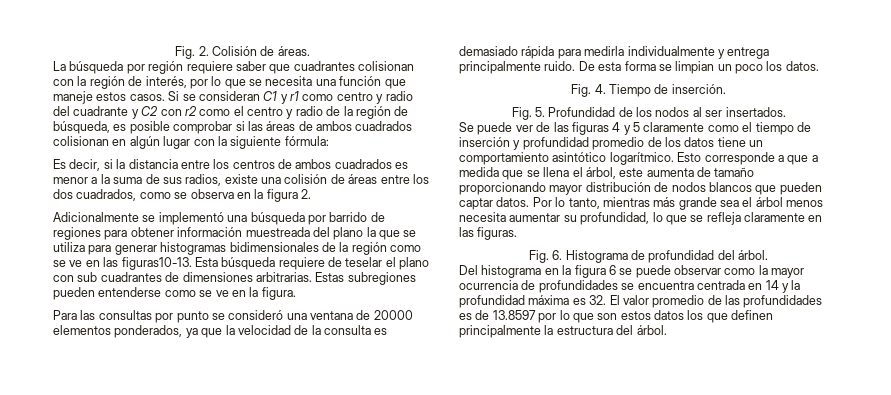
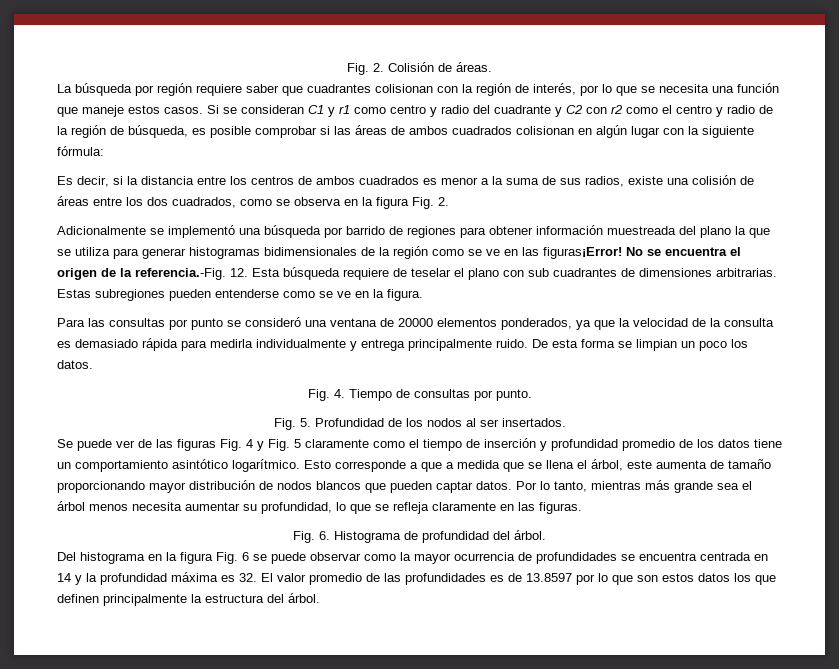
- Es decir, si la distancia entre los centros de ambos cuadrados es menor a la suma de sus radios, existe una colisión de áreas entre los dos cuadrados, como se observa en la figura 2.
+ Es decir, si la distancia entre los centros de ambos cuadrados es menor a la suma de sus radios, existe una colisión de áreas entre los dos cuadrados, como se observa en la figura Fig. 2.
- Adicionalmente se implementó una búsqueda por barrido de regiones para obtener información muestreada del plano la que se utiliza para generar histogramas bidimensionales de la región como se ve en las figuras10-13. Esta búsqueda requiere de teselar el plano con sub cuadrantes de dimensiones arbitrarias.
+ Adicionalmente se implementó una búsqueda por barrido de regiones para obtener información muestreada del plano la que se utiliza para generar histogramas bidimensionales de la región como se ve en las figuras¡Error! No se encuentra el origen de la referencia.-Fig. 12. Esta búsqueda requiere de teselar el plano con sub cuadrantes de dimensiones arbitrarias.
- Fig. 4. Tiempo de inserción.
+ Fig. 4. Tiempo de consultas por punto.
- Se puede ver de las figuras 4 y 5 claramente como el tiempo de inserción y profundidad promedio de los datos tiene un comportamiento asintótico logarítmico.
+ Se puede ver de las figuras Fig. 4 y Fig. 5 claramente como el tiempo de inserción y profundidad promedio de los datos tiene un comportamiento asintótico logarítmico.
- Del histograma en la figura 6 se puede observar como la mayor ocurrencia de profundidades se encuentra centrada en 14 y la profundidad máxima es 32. El valor promedio de las profundidades es de 13.8597 por lo que son estos datos los que definen principalmente la estructura del árbol.
+ Del histograma en la figura Fig. 6 se puede observar como la mayor ocurrencia de profundidades se encuentra centrada en 14 y la profundidad máxima es 32. El valor promedio de las profundidades es de 13.8597 por lo que son estos datos los que definen principalmente la estructura del árbol.

